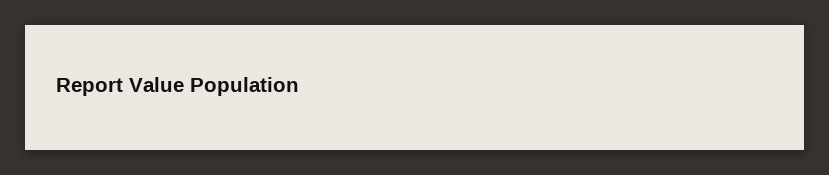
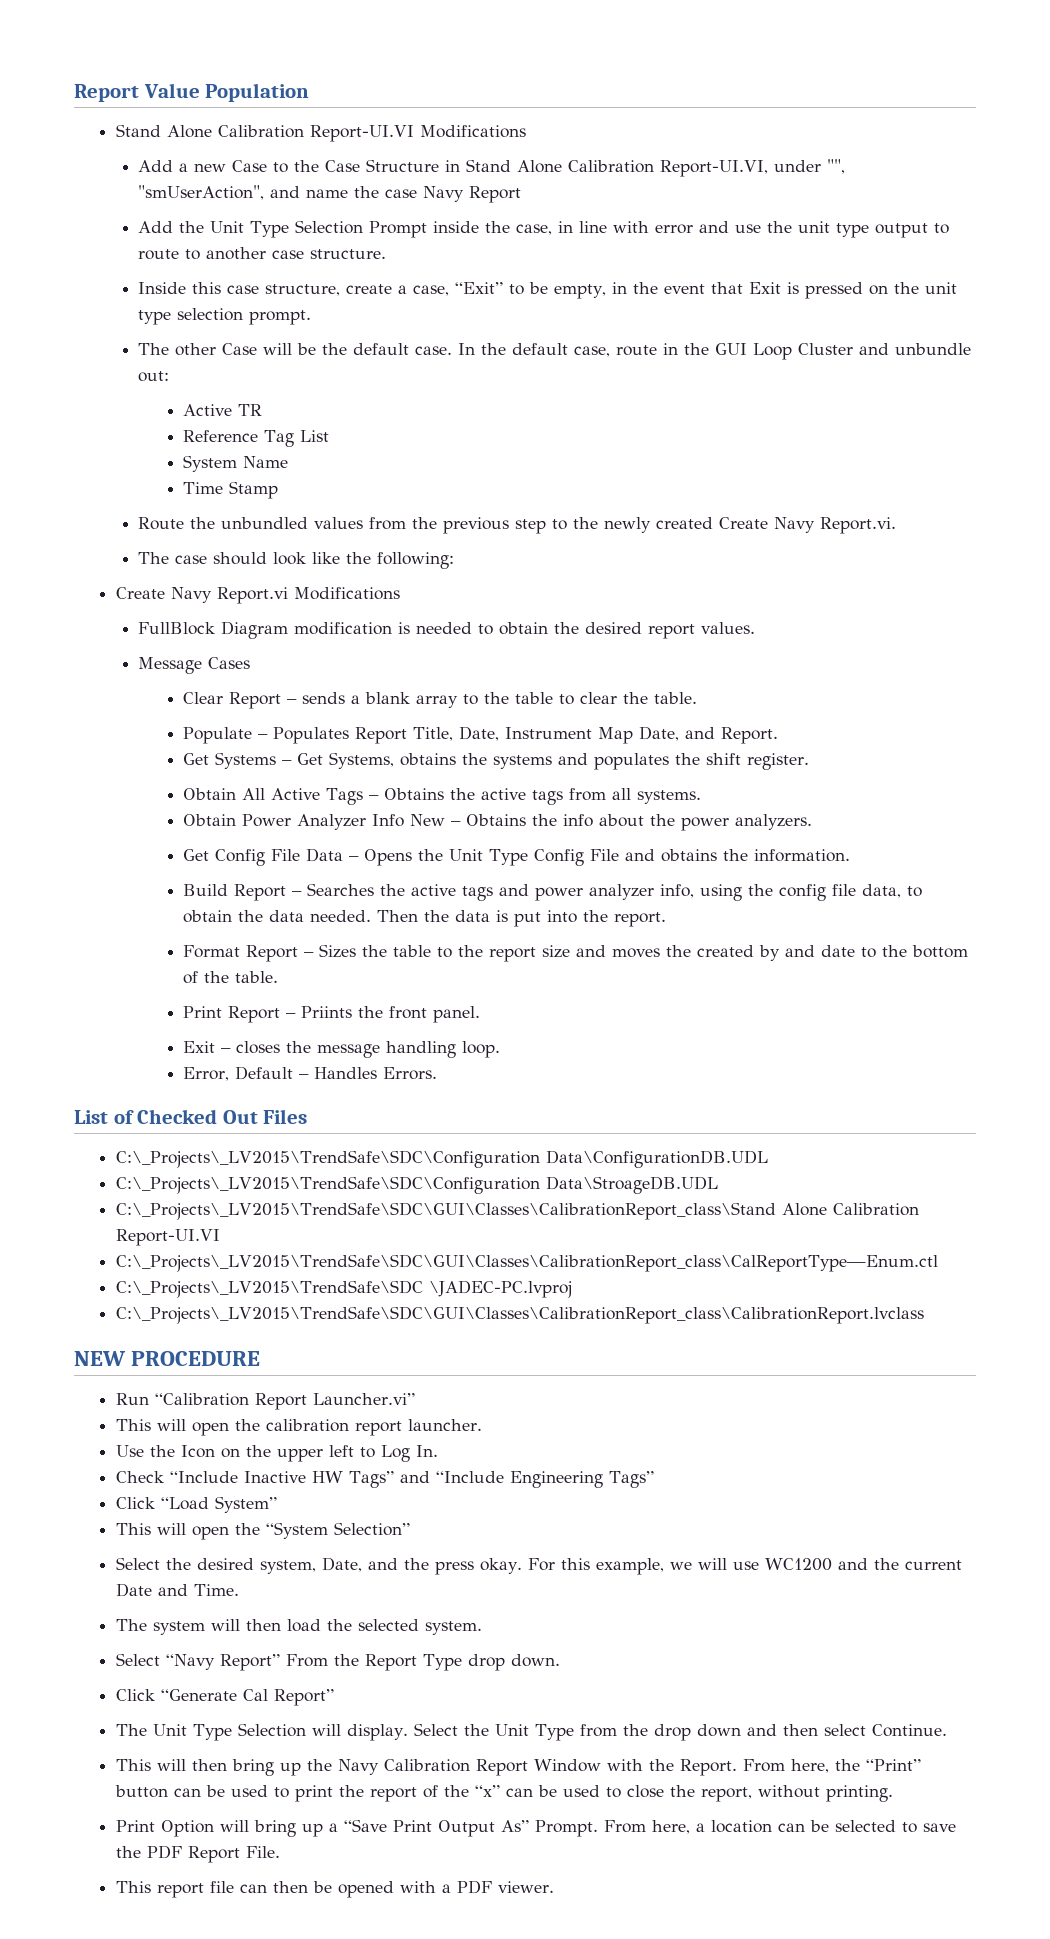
+ Stand Alone Calibration Report-UI.VI Modifications
+ Add a new Case to the Case Structure in Stand Alone Calibration Report-UI.VI, under "", "smUserAction", and name the case Navy Report
+ Add the Unit Type Selection Prompt inside the case, in line with error and use the unit type output to route to another case structure.
+ Inside this case structure, create a case, “Exit” to be empty, in the event that Exit is pressed on the unit type selection prompt.
+ The other Case will be the default case. In the default case, route in the GUI Loop Cluster and unbundle out:
+ Active TR
+ Reference Tag List
+ System Name
+ Time Stamp
+ Route the unbundled values from the previous step to the newly created Create Navy Report.vi.
+ The case should look like the following:
+ Create Navy Report.vi Modifications
+ FullBlock Diagram modification is needed to obtain the desired report values.
+ Message Cases
+ Clear Report – sends a blank array to the table to clear the table.
+ Populate – Populates Report Title, Date, Instrument Map Date, and Report.
+ Get Systems – Get Systems, obtains the systems and populates the shift register.
+ Obtain All Active Tags – Obtains the active tags from all systems.
+ Obtain Power Analyzer Info New – Obtains the info about the power analyzers.
+ Get Config File Data – Opens the Unit Type Config File and obtains the information.
+ Build Report – Searches the active tags and power analyzer info, using the config file data, to obtain the data needed. Then the data is put into the report.
+ Format Report – Sizes the table to the report size and moves the created by and date to the bottom of the table.
+ Print Report – Priints the front panel.
+ Exit – closes the message handling loop.
+ Error, Default – Handles Errors.
+ List of Checked Out Files
+ C:\_Projects\_LV2015\TrendSafe\SDC\Configuration Data\ConfigurationDB.UDL
+ C:\_Projects\_LV2015\TrendSafe\SDC\Configuration Data\StroageDB.UDL
+ C:\_Projects\_LV2015\TrendSafe\SDC\GUI\Classes\CalibrationReport_class\Stand Alone Calibration Report-UI.VI
+ C:\_Projects\_LV2015\TrendSafe\SDC\GUI\Classes\CalibrationReport_class\CalReportType—Enum.ctl
+ C:\_Projects\_LV2015\TrendSafe\SDC \JADEC-PC.lvproj
+ C:\_Projects\_LV2015\TrendSafe\SDC\GUI\Classes\CalibrationReport_class\CalibrationReport.lvclass
+ NEW PROCEDURE
+ Run “Calibration Report Launcher.vi”
+ This will open the calibration report launcher.
+ Use the Icon on the upper left to Log In.
+ Check “Include Inactive HW Tags” and “Include Engineering Tags”
+ Click “Load System”
+ This will open the “System Selection”
+ Select the desired system, Date, and the press okay. For this example, we will use WC1200 and the current Date and Time.
+ The system will then load the selected system.
+ Select “Navy Report” From the Report Type drop down.
+ Click “Generate Cal Report”
+ The Unit Type Selection will display. Select the Unit Type from the drop down and then select Continue.
+ This will then bring up the Navy Calibration Report Window with the Report. From here, the “Print” button can be used to print the report of the “x” can be used to close the report, without printing.
+ Print Option will bring up a “Save Print Output As” Prompt. From here, a location can be selected to save the PDF Report File.
+ This report file can then be opened with a PDF viewer.

